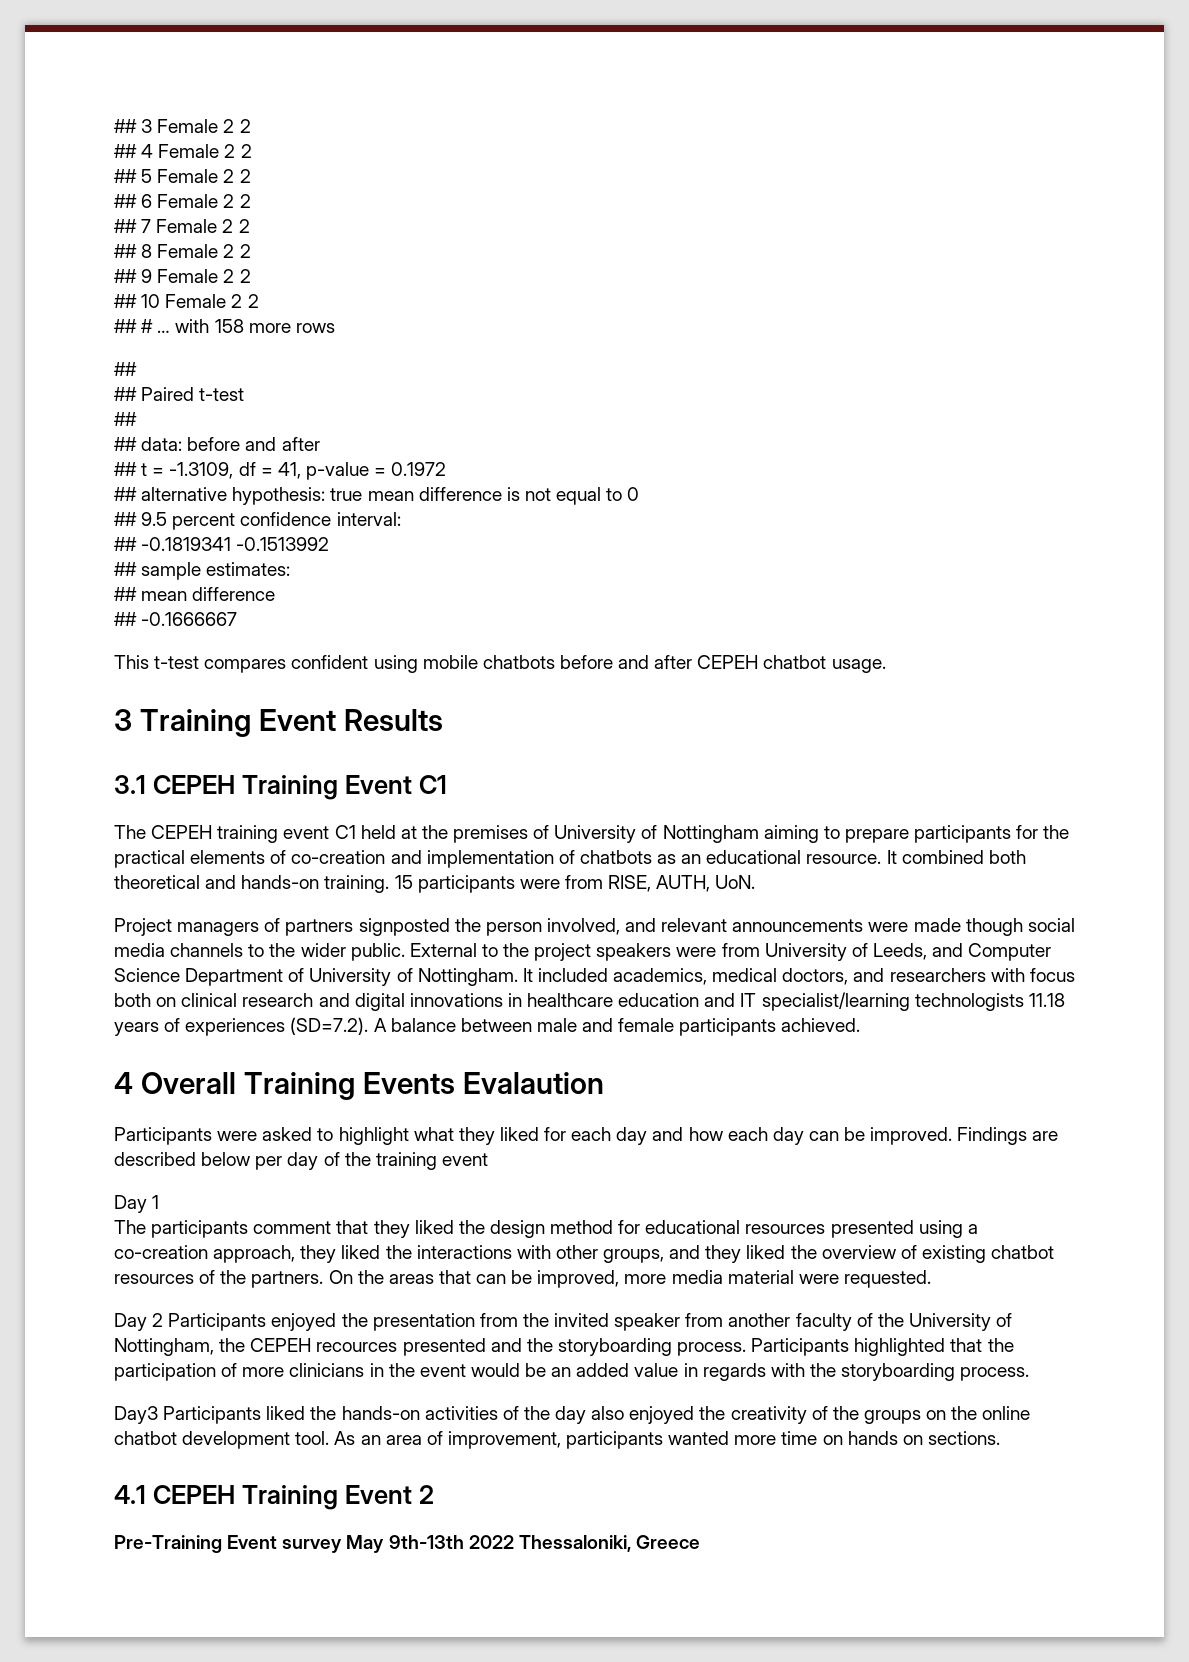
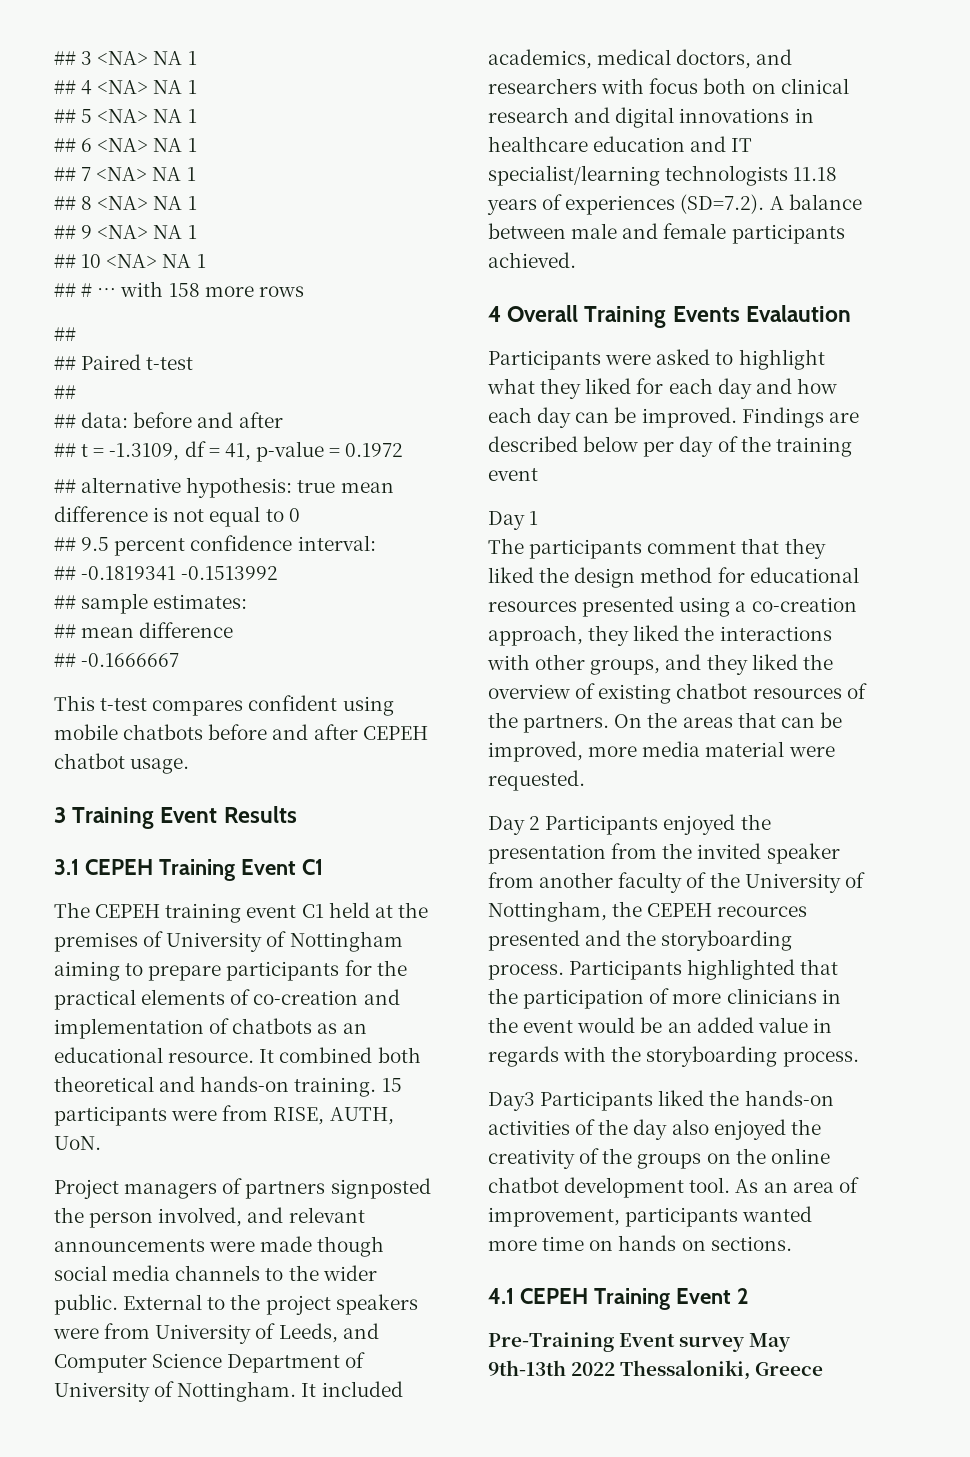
- ## 3 Female 2 2
+ ## 3 <NA> NA 1
- ## 4 Female 2 2
+ ## 4 <NA> NA 1
- ## 5 Female 2 2
+ ## 5 <NA> NA 1
- ## 6 Female 2 2
+ ## 6 <NA> NA 1
- ## 7 Female 2 2
+ ## 7 <NA> NA 1
- ## 8 Female 2 2
+ ## 8 <NA> NA 1
- ## 9 Female 2 2
+ ## 9 <NA> NA 1
- ## 10 Female 2 2
+ ## 10 <NA> NA 1

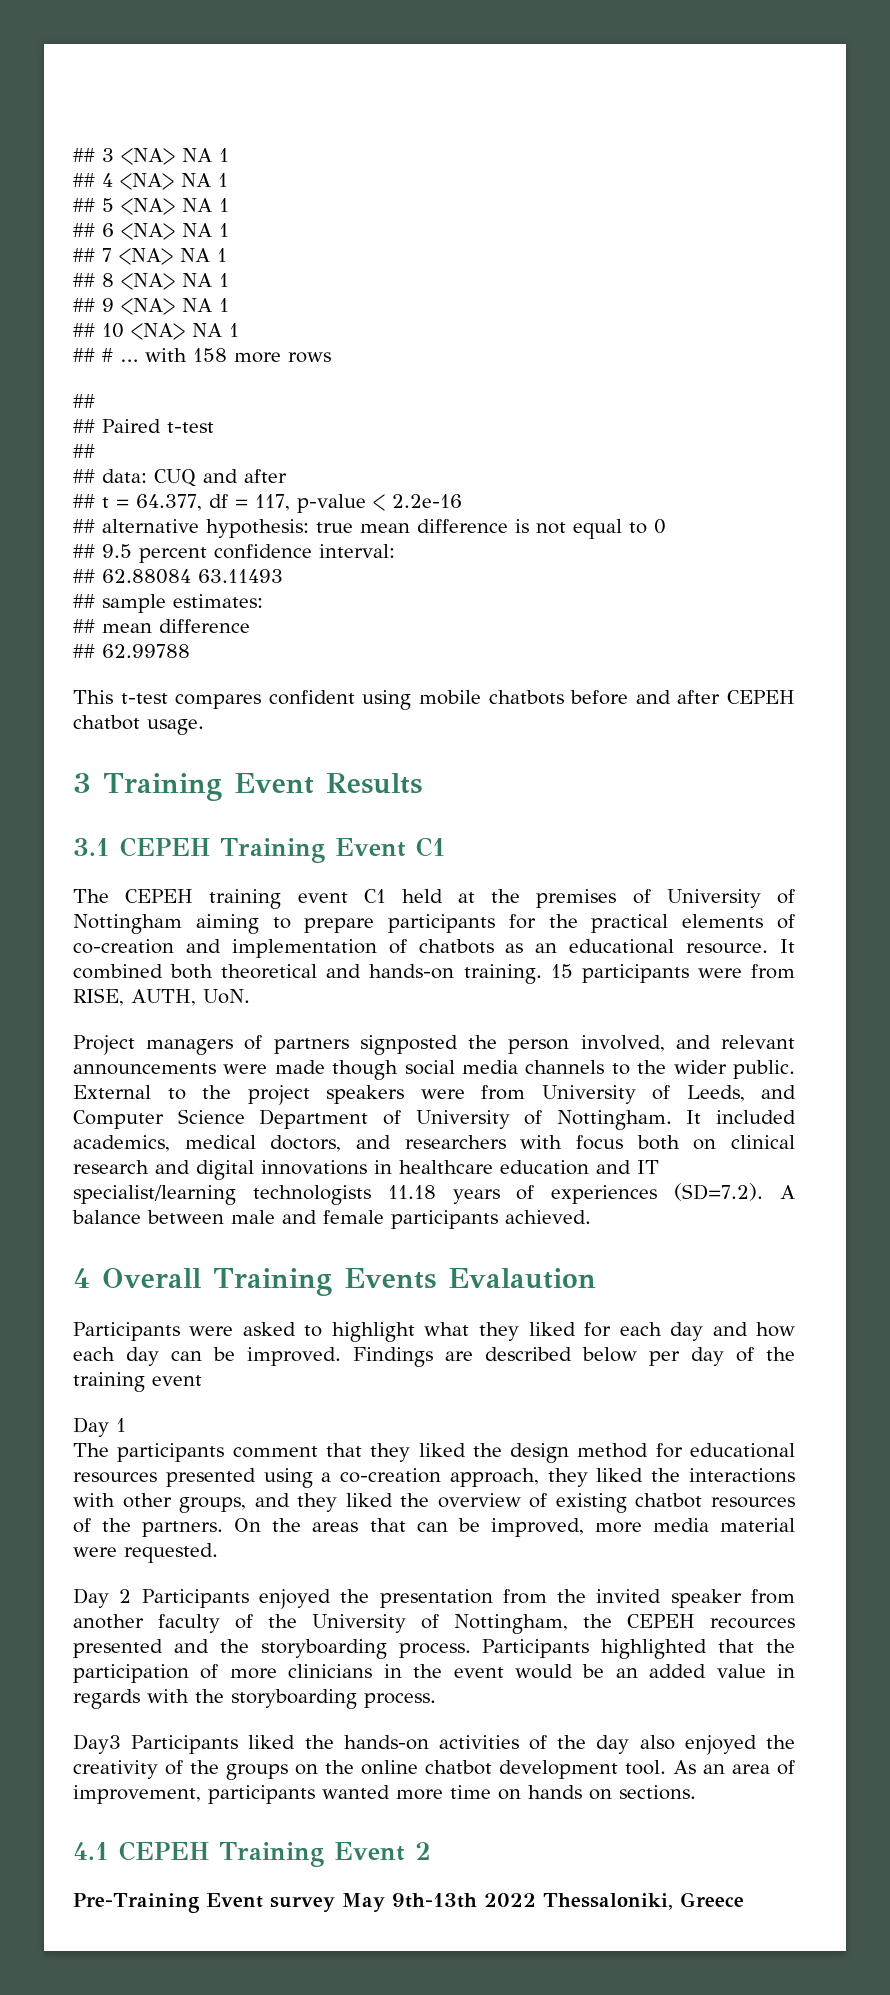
- ## data: before and after
+ ## data: CUQ and after
- ## t = -1.3109, df = 41, p-value = 0.1972
+ ## t = 64.377, df = 117, p-value < 2.2e-16
- ## -0.1819341 -0.1513992
+ ## 62.88084 63.11493
- ## -0.1666667
+ ## 62.99788

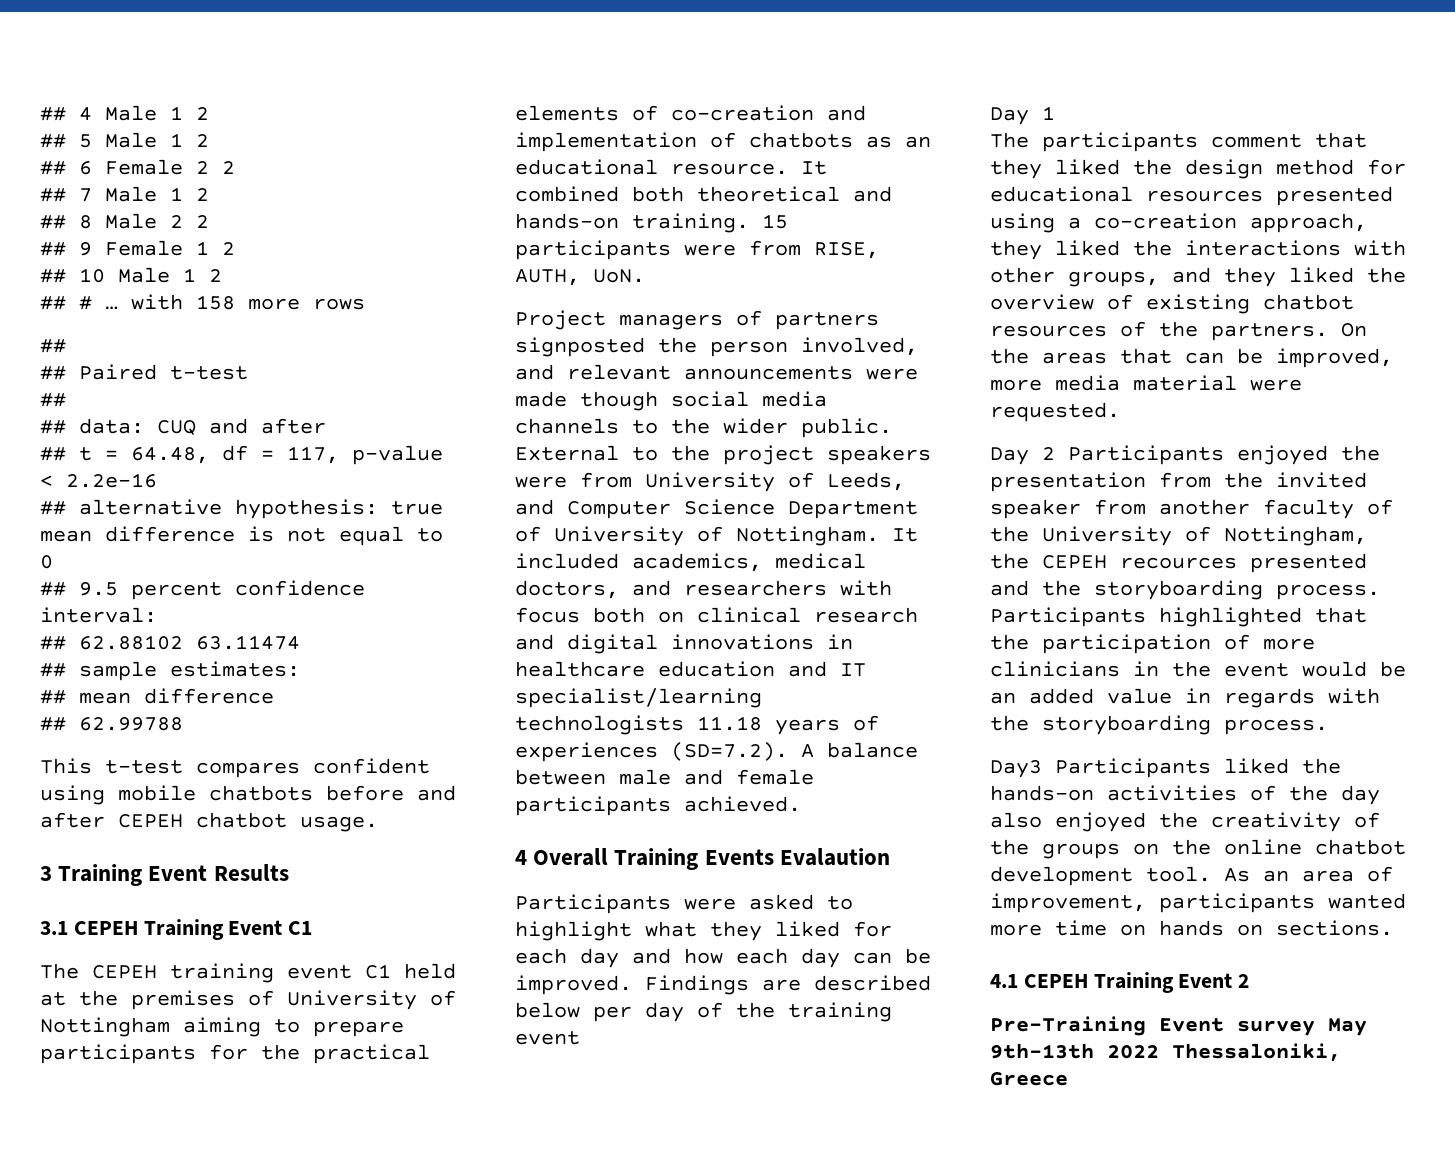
- ## 3 <NA> NA 1
- ## 4 <NA> NA 1
+ ## 4 Male 1 2
- ## 5 <NA> NA 1
+ ## 5 Male 1 2
- ## 6 <NA> NA 1
+ ## 6 Female 2 2
- ## 7 <NA> NA 1
+ ## 7 Male 1 2
- ## 8 <NA> NA 1
+ ## 8 Male 2 2
- ## 9 <NA> NA 1
+ ## 9 Female 1 2
- ## 10 <NA> NA 1
+ ## 10 Male 1 2
- ## t = 64.377, df = 117, p-value < 2.2e-16
+ ## t = 64.48, df = 117, p-value < 2.2e-16
- ## 62.88084 63.11493
+ ## 62.88102 63.11474

